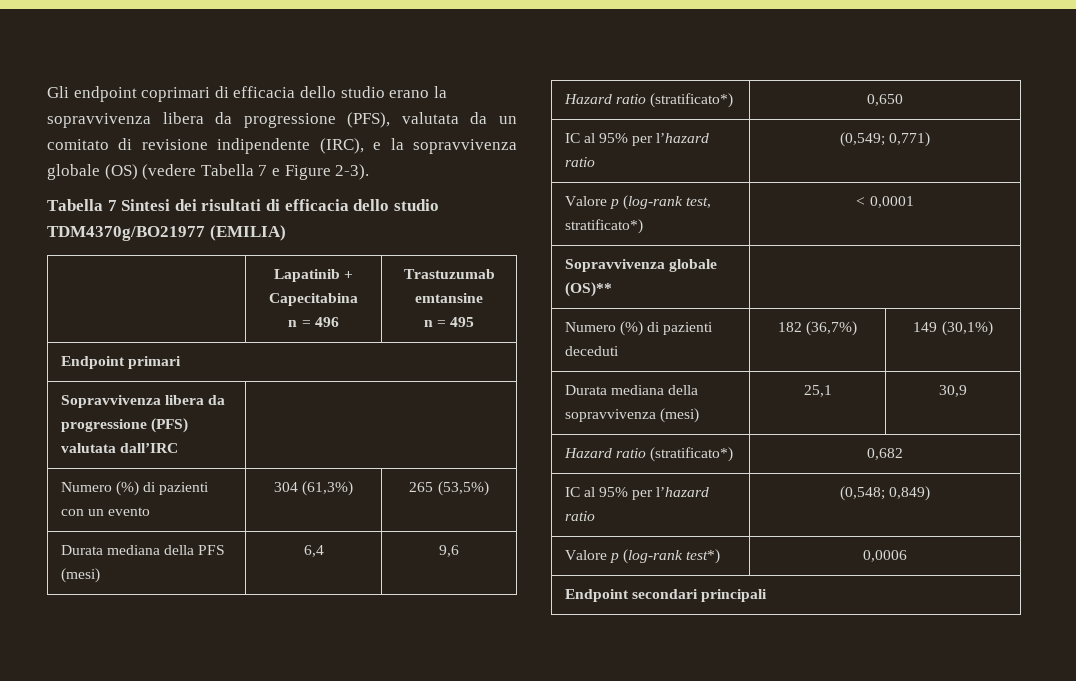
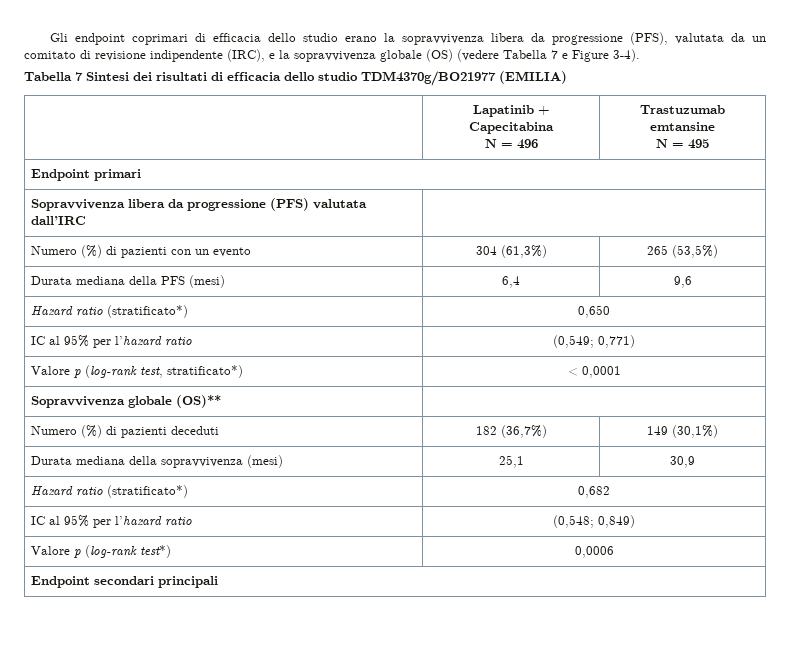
- Gli endpoint coprimari di efficacia dello studio erano la sopravvivenza libera da progressione (PFS), valutata da un comitato di revisione indipendente (IRC), e la sopravvivenza globale (OS) (vedere Tabella 7 e Figure 2-3).
+ Gli endpoint coprimari di efficacia dello studio erano la sopravvivenza libera da progressione (PFS), valutata da un comitato di revisione indipendente (IRC), e la sopravvivenza globale (OS) (vedere Tabella 7 e Figure 3-4).
  | Lapatinib + Capecitabina
- n = 496 | Trastuzumab emtansine
- n = 495
+ N = 496 | Trastuzumab emtansine
+ N = 495

